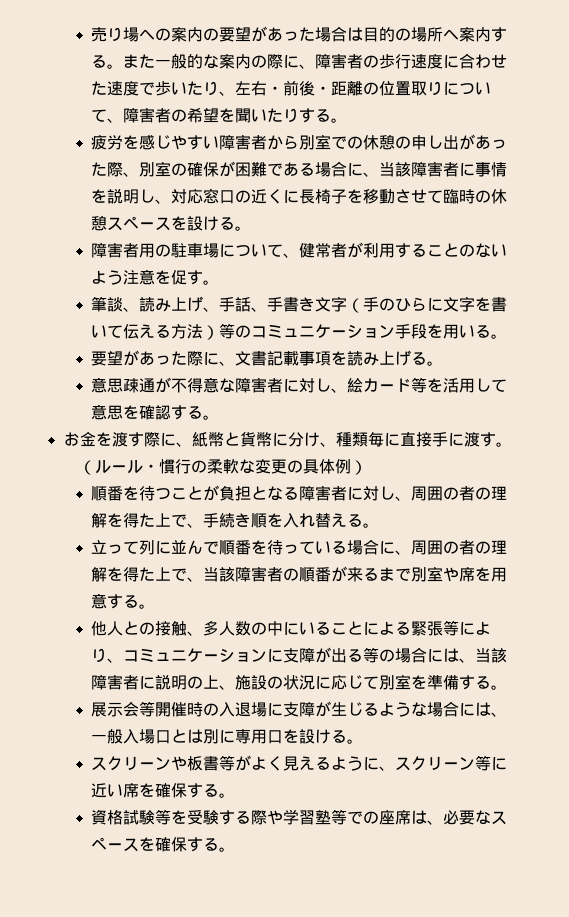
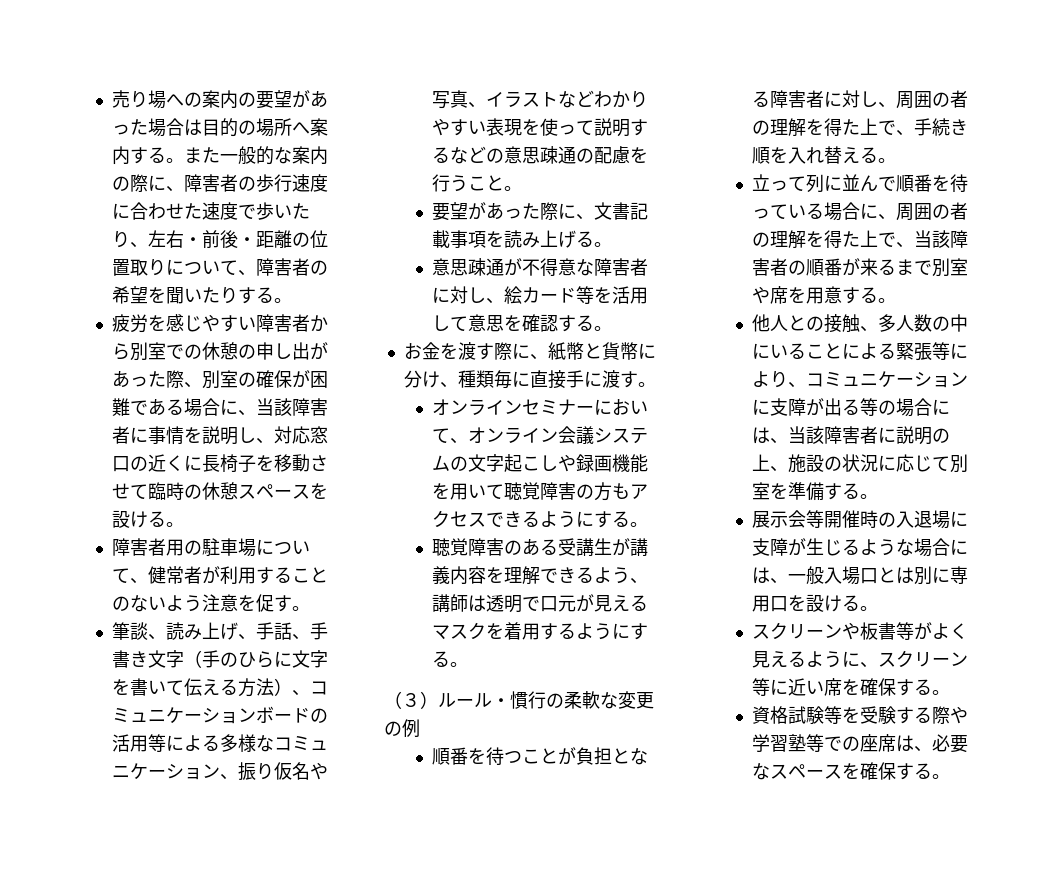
- 筆談、読み上げ、手話、手書き文字（手のひらに文字を書いて伝える方法）等のコミュニケーション手段を用いる。
+ 筆談、読み上げ、手話、手書き文字（手のひらに文字を書いて伝える方法）、コミュニケーションボードの活用等による多様なコミュニケーション、振り仮名や写真、イラストなどわかりやすい表現を使って説明するなどの意思疎通の配慮を行うこと。
- （ルール・慣行の柔軟な変更の具体例）
+ オンラインセミナーにおいて、オンライン会議システムの文字起こしや録画機能を用いて聴覚障害の方もアクセスできるようにする。
+ 聴覚障害のある受講生が講義内容を理解できるよう、講師は透明で口元が見えるマスクを着用するようにする。
+ （３）ルール・慣行の柔軟な変更の例

